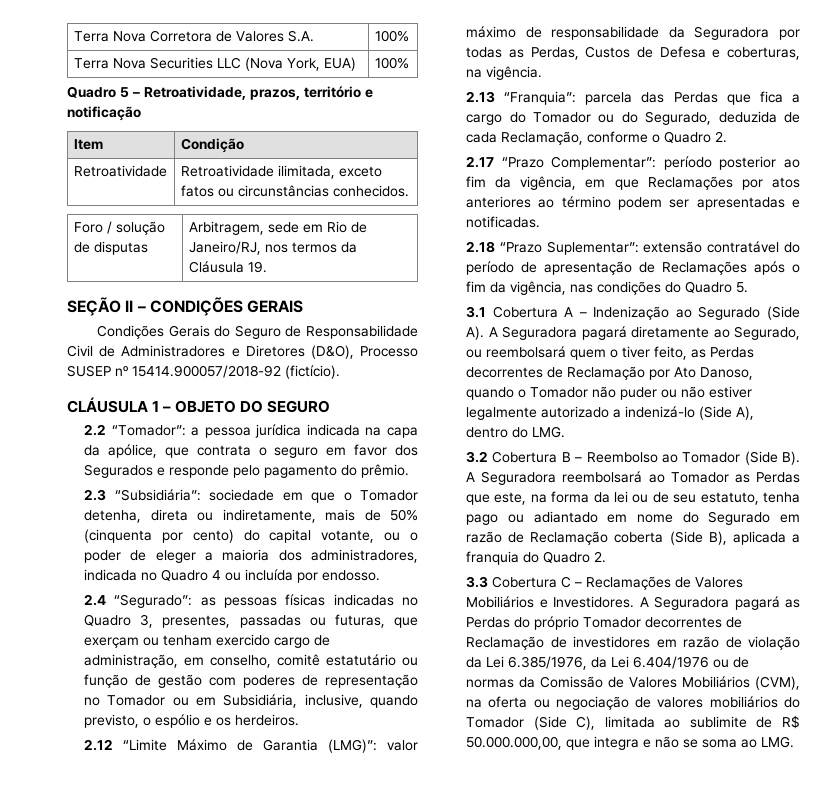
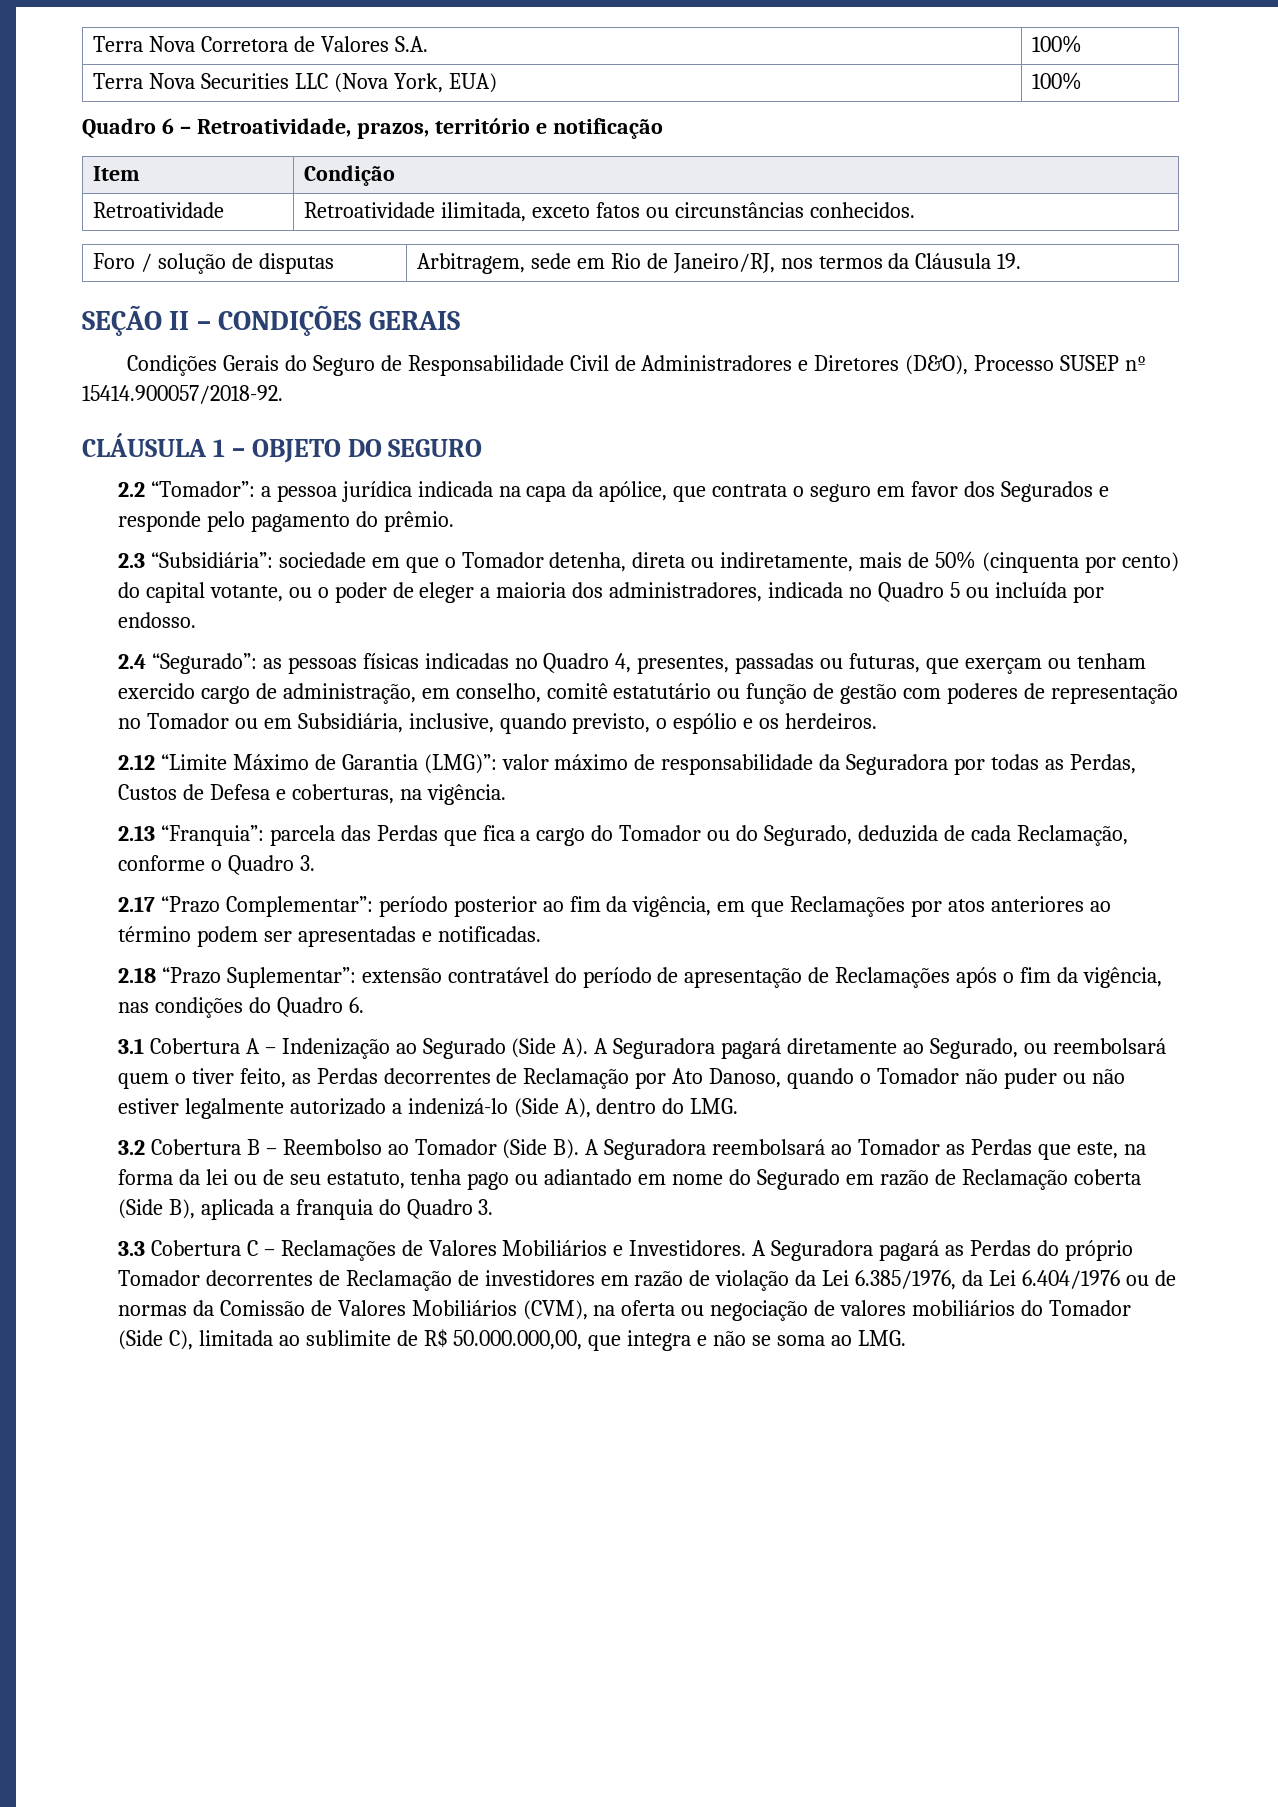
- Quadro 5 – Retroatividade, prazos, território e notificação
+ Quadro 6 – Retroatividade, prazos, território e notificação
- Condições Gerais do Seguro de Responsabilidade Civil de Administradores e Diretores (D&O), Processo SUSEP nº 15414.900057/2018-92 (fictício).
+ Condições Gerais do Seguro de Responsabilidade Civil de Administradores e Diretores (D&O), Processo SUSEP nº 15414.900057/2018-92.
- 2.3 “Subsidiária”: sociedade em que o Tomador detenha, direta ou indiretamente, mais de 50% (cinquenta por cento) do capital votante, ou o poder de eleger a maioria dos administradores, indicada no Quadro 4 ou incluída por endosso.
+ 2.3 “Subsidiária”: sociedade em que o Tomador detenha, direta ou indiretamente, mais de 50% (cinquenta por cento) do capital votante, ou o poder de eleger a maioria dos administradores, indicada no Quadro 5 ou incluída por endosso.
- 2.4 “Segurado”: as pessoas físicas indicadas no Quadro 3, presentes, passadas ou futuras, que exerçam ou tenham exercido cargo de administração, em conselho, comitê estatutário ou função de gestão com poderes de representação no Tomador ou em Subsidiária, inclusive, quando previsto, o espólio e os herdeiros.
+ 2.4 “Segurado”: as pessoas físicas indicadas no Quadro 4, presentes, passadas ou futuras, que exerçam ou tenham exercido cargo de administração, em conselho, comitê estatutário ou função de gestão com poderes de representação no Tomador ou em Subsidiária, inclusive, quando previsto, o espólio e os herdeiros.
- 2.13 “Franquia”: parcela das Perdas que fica a cargo do Tomador ou do Segurado, deduzida de cada Reclamação, conforme o Quadro 2.
+ 2.13 “Franquia”: parcela das Perdas que fica a cargo do Tomador ou do Segurado, deduzida de cada Reclamação, conforme o Quadro 3.
- 2.18 “Prazo Suplementar”: extensão contratável do período de apresentação de Reclamações após o fim da vigência, nas condições do Quadro 5.
+ 2.18 “Prazo Suplementar”: extensão contratável do período de apresentação de Reclamações após o fim da vigência, nas condições do Quadro 6.
- 3.2 Cobertura B – Reembolso ao Tomador (Side B). A Seguradora reembolsará ao Tomador as Perdas que este, na forma da lei ou de seu estatuto, tenha pago ou adiantado em nome do Segurado em razão de Reclamação coberta (Side B), aplicada a franquia do Quadro 2.
+ 3.2 Cobertura B – Reembolso ao Tomador (Side B). A Seguradora reembolsará ao Tomador as Perdas que este, na forma da lei ou de seu estatuto, tenha pago ou adiantado em nome do Segurado em razão de Reclamação coberta (Side B), aplicada a franquia do Quadro 3.

